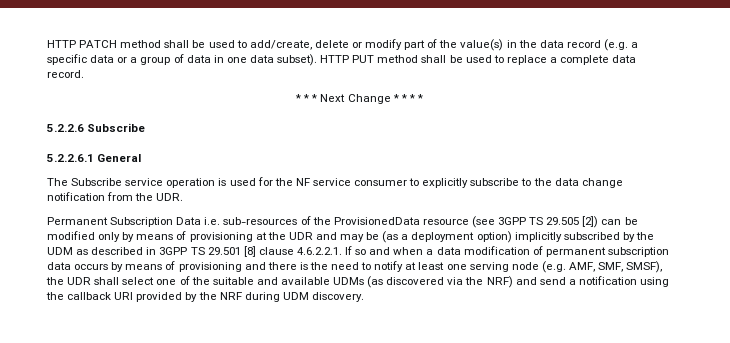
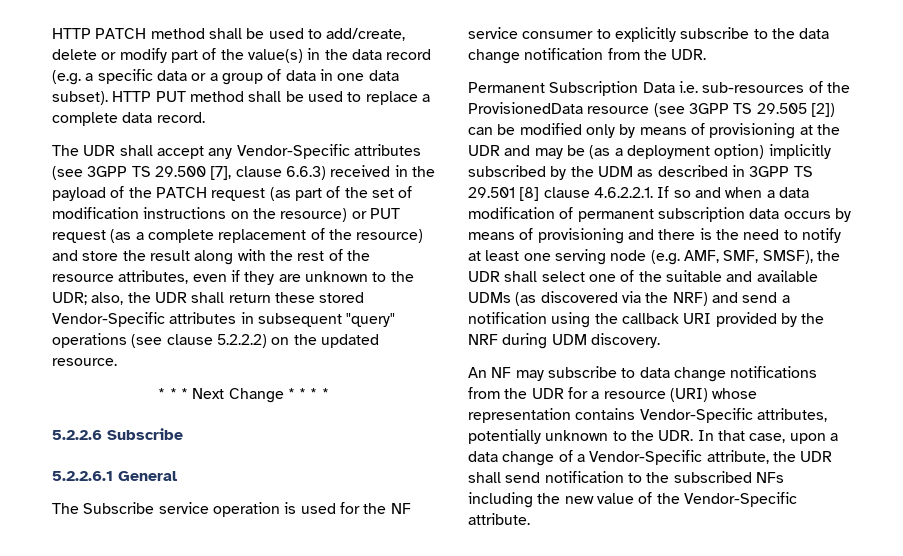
+ The UDR shall accept any Vendor-Specific attributes (see 3GPP TS 29.500 [7], clause 6.6.3) received in the payload of the PATCH request (as part of the set of modification instructions on the resource) or PUT request (as a complete replacement of the resource) and store the result along with the rest of the resource attributes, even if they are unknown to the UDR; also, the UDR shall return these stored Vendor-Specific attributes in subsequent "query" operations (see clause 5.2.2.2) on the updated resource.
+ An NF may subscribe to data change notifications from the UDR for a resource (URI) whose representation contains Vendor-Specific attributes, potentially unknown to the UDR. In that case, upon a data change of a Vendor-Specific attribute, the UDR shall send notification to the subscribed NFs including the new value of the Vendor-Specific attribute.

